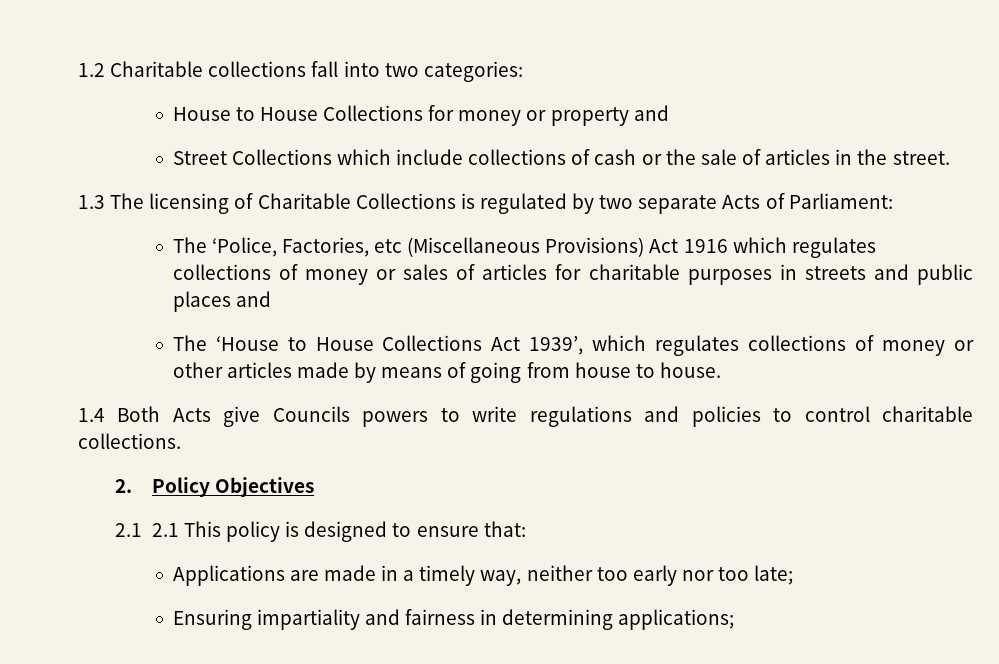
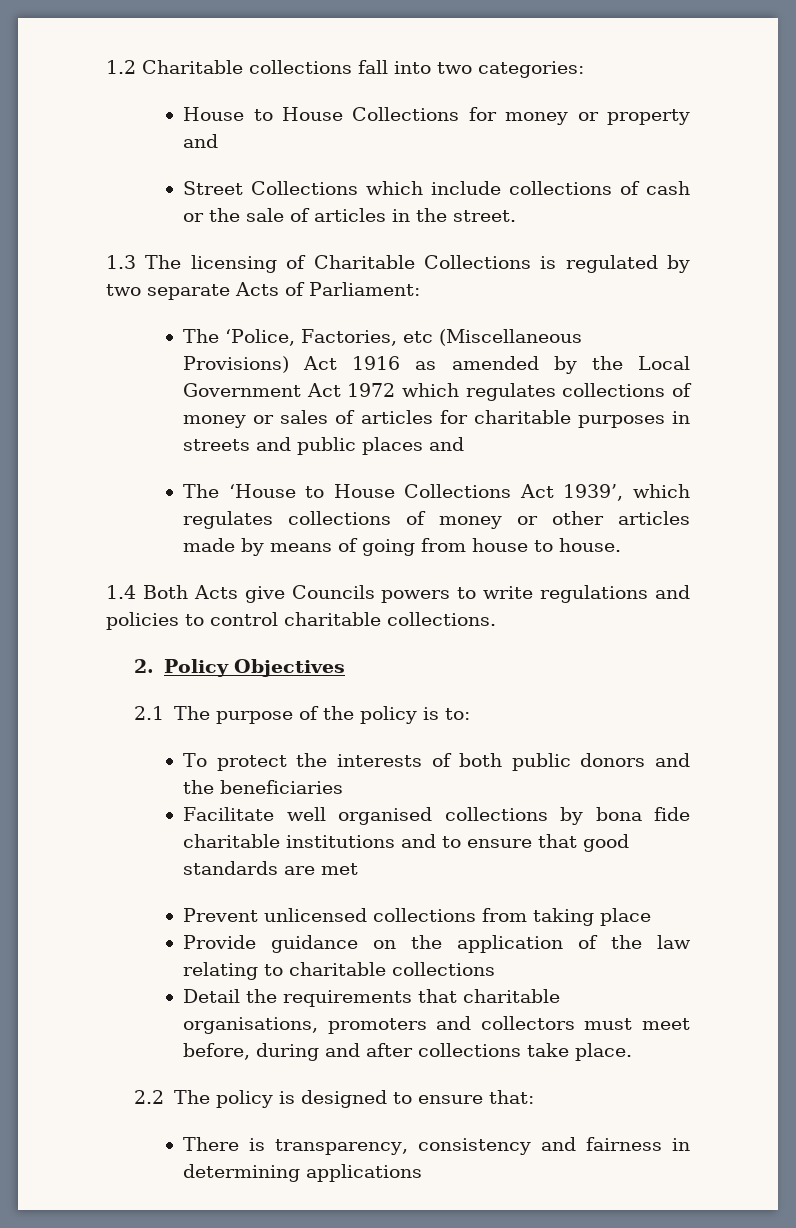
- The ‘Police, Factories, etc (Miscellaneous Provisions) Act 1916 which regulates collections of money or sales of articles for charitable purposes in streets and public places and
+ The ‘Police, Factories, etc (Miscellaneous Provisions) Act 1916 as amended by the Local Government Act 1972 which regulates collections of money or sales of articles for charitable purposes in streets and public places and
- 2.1 2.1 This policy is designed to ensure that:
+ 2.1 The purpose of the policy is to:
+ To protect the interests of both public donors and the beneficiaries
+ Facilitate well organised collections by bona fide charitable institutions and to ensure that good standards are met
+ Prevent unlicensed collections from taking place
+ Provide guidance on the application of the law relating to charitable collections
+ Detail the requirements that charitable organisations, promoters and collectors must meet before, during and after collections take place.
+ 2.2 The policy is designed to ensure that:
- Applications are made in a timely way, neither too early nor too late;
- Ensuring impartiality and fairness in determining applications;
+ There is transparency, consistency and fairness in determining applications

